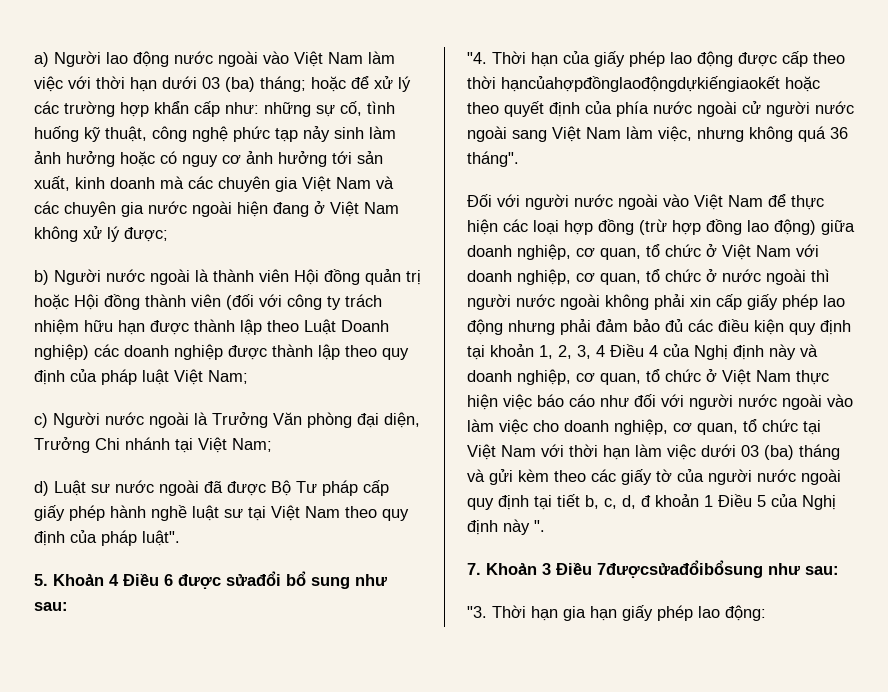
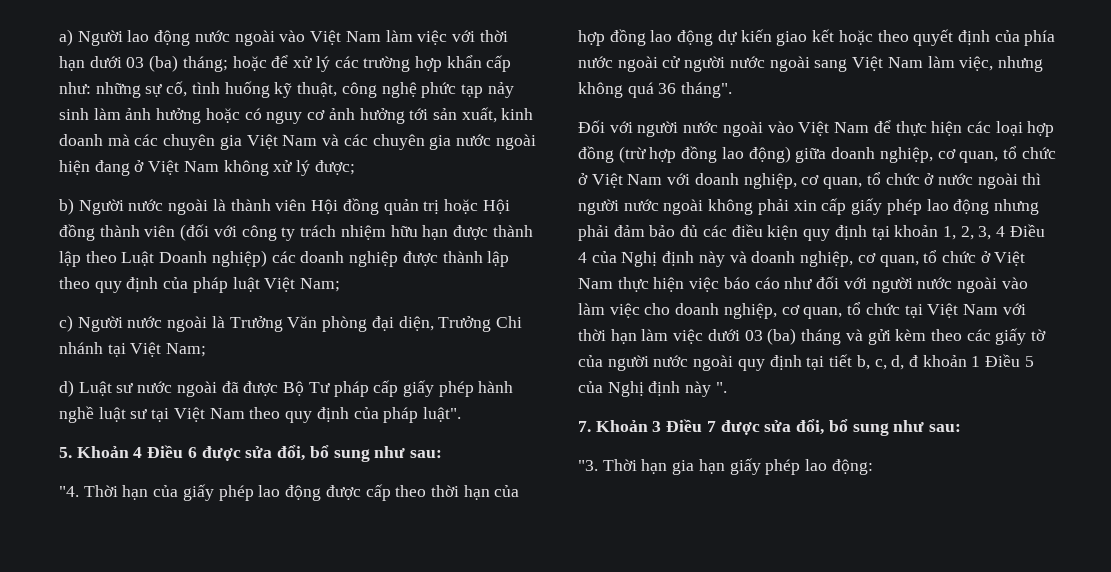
- 5. Khoản 4 Điều 6 được sửađổi bổ sung như sau:
+ 5. Khoản 4 Điều 6 được sửa đổi, bổ sung như sau:
- "4. Thời hạn của giấy phép lao động được cấp theo thời hạncủahợpđồnglaođộngdựkiếngiaokết hoặc theo quyết định của phía nước ngoài cử người nước ngoài sang Việt Nam làm việc, nhưng không quá 36 tháng".
+ "4. Thời hạn của giấy phép lao động được cấp theo thời hạn của hợp đồng lao động dự kiến giao kết hoặc theo quyết định của phía nước ngoài cử người nước ngoài sang Việt Nam làm việc, nhưng không quá 36 tháng".
- 7. Khoản 3 Điều 7đượcsửađổibổsung như sau:
+ 7. Khoản 3 Điều 7 được sửa đổi, bổ sung như sau:

